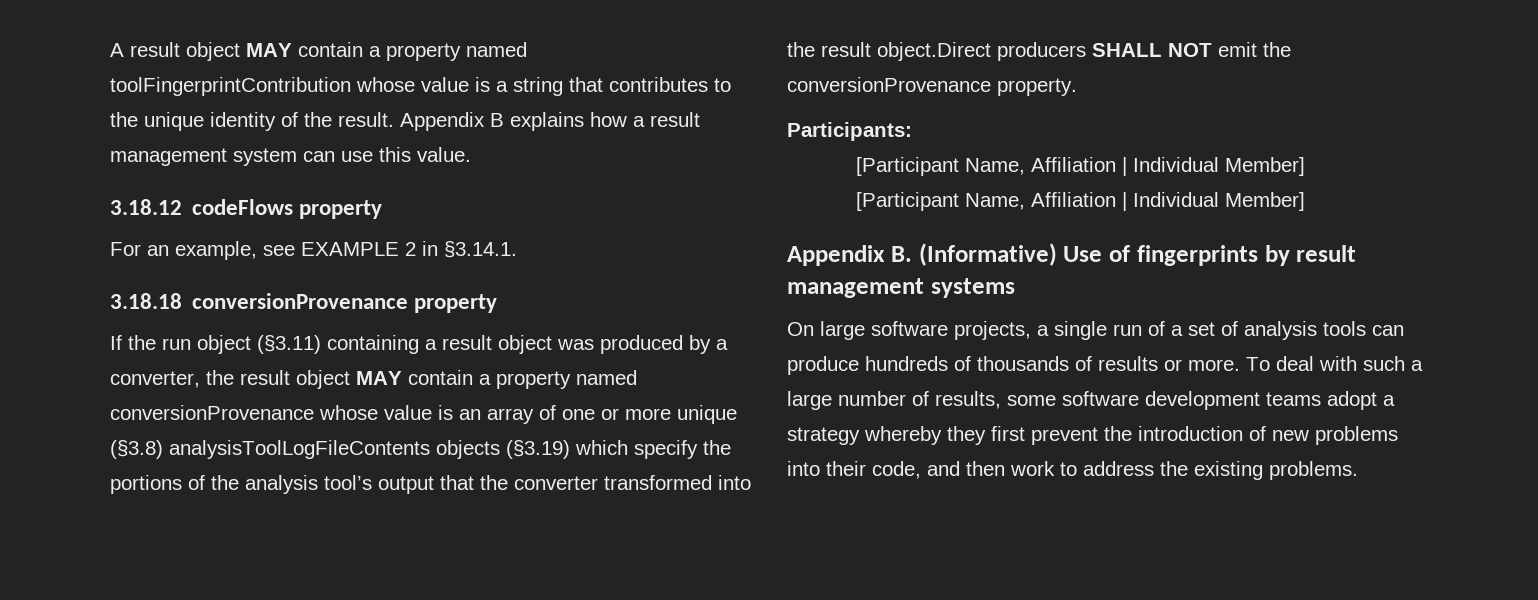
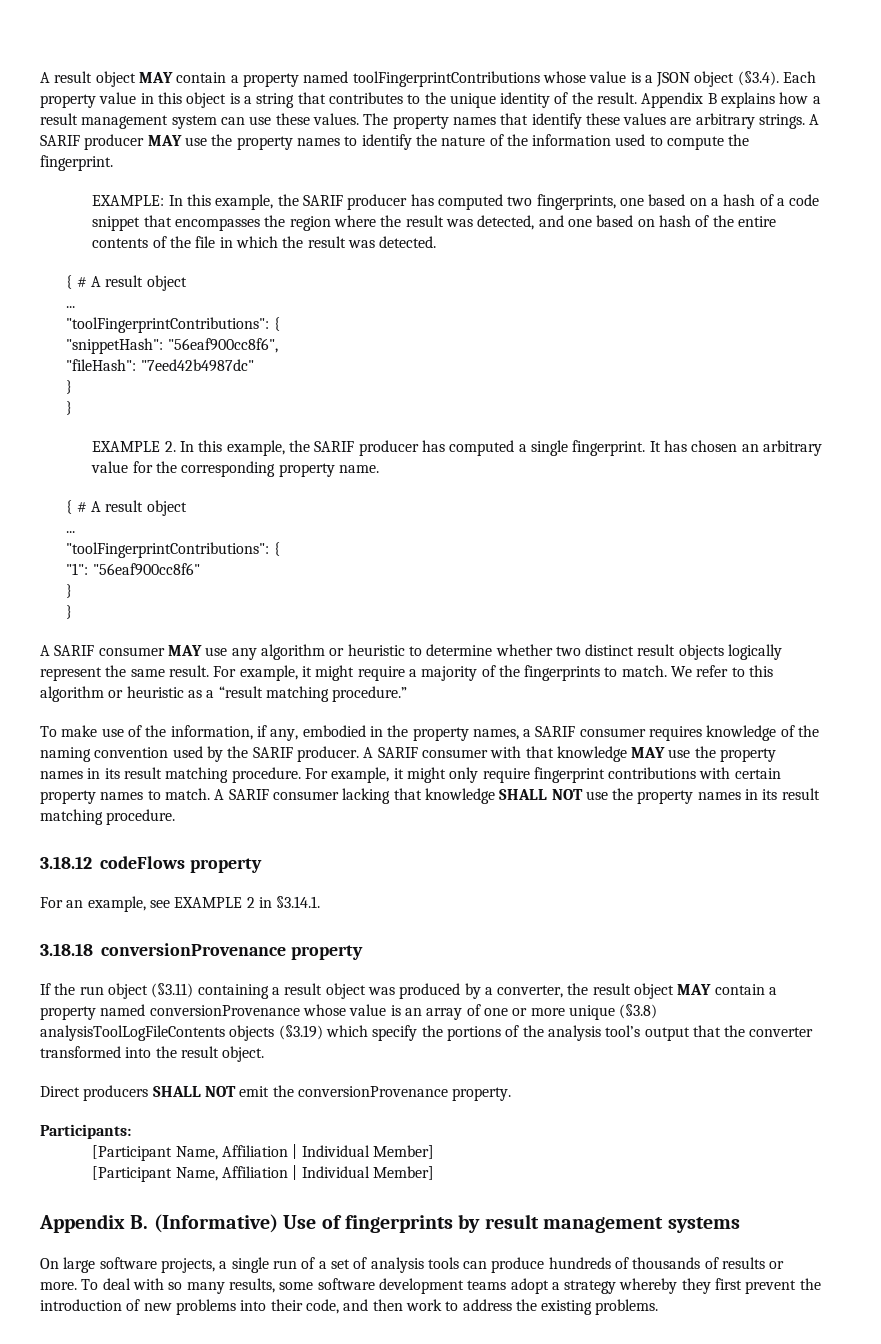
- A result object MAY contain a property named toolFingerprintContribution whose value is a string that contributes to the unique identity of the result.
+ A result object MAY contain a property named toolFingerprintContributions whose value is a JSON object (§3.4). Each property value in this object is a string that contributes to the unique identity of the result.
- Appendix B explains how a result management system can use this value.
+ Appendix B explains how a result management system can use these values. The property names that identify these values are arbitrary strings. A SARIF producer MAY use the property names to identify the nature of the information used to compute the fingerprint.
+ EXAMPLE: In this example, the SARIF producer has computed two fingerprints, one based on a hash of a code snippet that encompasses the region where the result was detected, and one based on hash of the entire contents of the file in which the result was detected.
+ { # A result object
+ ...
+ "toolFingerprintContributions": {
+ "snippetHash": "56eaf900cc8f6",
+ "fileHash": "7eed42b4987dc"
+ }
+ }
+ EXAMPLE 2. In this example, the SARIF producer has computed a single fingerprint. It has chosen an arbitrary value for the corresponding property name.
+ { # A result object
+ ...
+ "toolFingerprintContributions": {
+ "1": "56eaf900cc8f6"
+ }
+ }
+ A SARIF consumer MAY use any algorithm or heuristic to determine whether two distinct result objects logically represent the same result. For example, it might require a majority of the fingerprints to match. We refer to this algorithm or heuristic as a “result matching procedure.”
+ To make use of the information, if any, embodied in the property names, a SARIF consumer requires knowledge of the naming convention used by the SARIF producer. A SARIF consumer with that knowledge MAY use the property names in its result matching procedure. For example, it might only require fingerprint contributions with certain property names to match. A SARIF consumer lacking that knowledge SHALL NOT use the property names in its result matching procedure.
- If the run object (§3.11) containing a result object was produced by a converter, the result object MAY contain a property named conversionProvenance whose value is an array of one or more unique (§3.8) analysisToolLogFileContents objects (§3.19) which specify the portions of the analysis tool’s output that the converter transformed into the result object.Direct producers SHALL NOT emit the conversionProvenance property.
+ If the run object (§3.11) containing a result object was produced by a converter, the result object MAY contain a property named conversionProvenance whose value is an array of one or more unique (§3.8) analysisToolLogFileContents objects (§3.19) which specify the portions of the analysis tool’s output that the converter transformed into the result object.
+ Direct producers SHALL NOT emit the conversionProvenance property.
- To deal with such a large number of results, some software development teams adopt a strategy whereby they first prevent the introduction of new problems into their code, and then work to address the existing problems.
+ To deal with so many results, some software development teams adopt a strategy whereby they first prevent the introduction of new problems into their code, and then work to address the existing problems.

